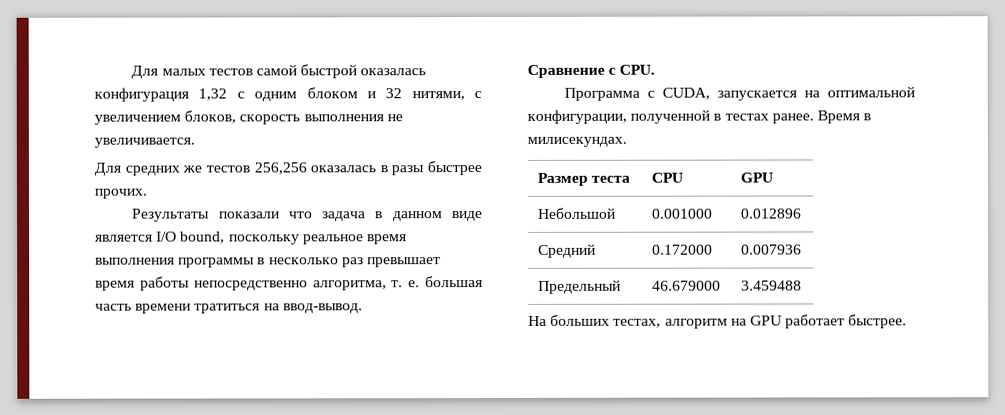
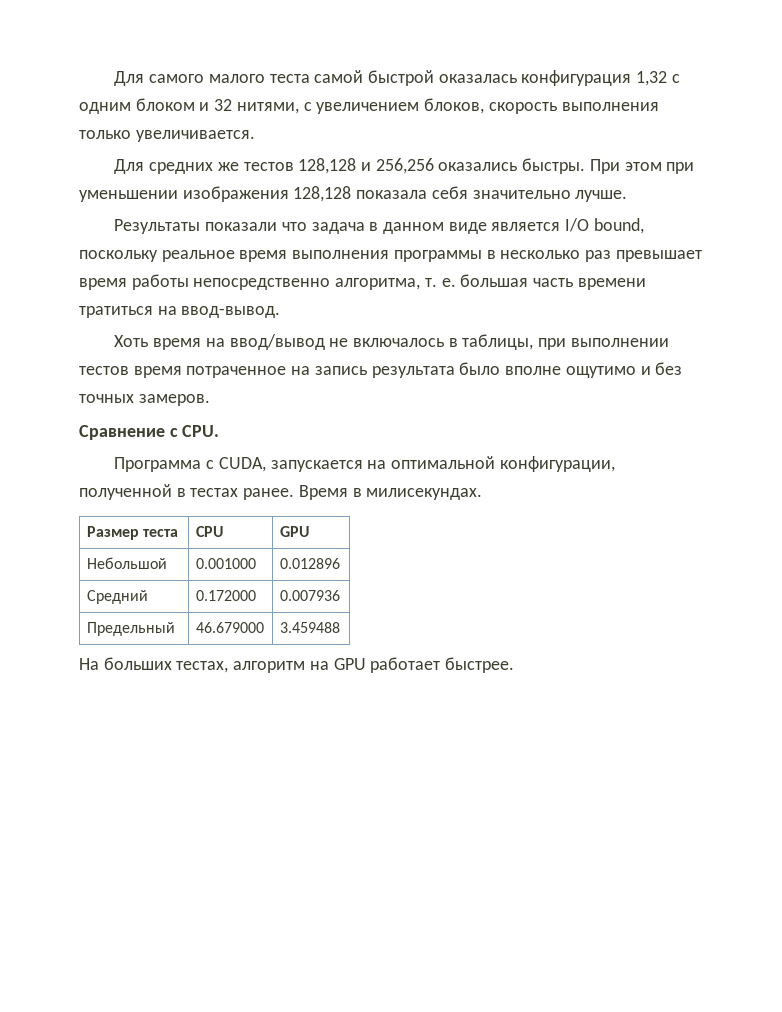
- Для малых тестов самой быстрой оказалась конфигурация 1,32 с одним блоком и 32 нитями, с увеличением блоков, скорость выполнения не увеличивается.
+ Для самого малого теста самой быстрой оказалась конфигурация 1,32 с одним блоком и 32 нитями, с увеличением блоков, скорость выполнения только увеличивается.
- Для средних же тестов 256,256 оказалась в разы быстрее прочих.
+ Для средних же тестов 128,128 и 256,256 оказались быстры. При этом при уменьшении изображения 128,128 показала себя значительно лучше.
+ Хоть время на ввод/вывод не включалось в таблицы, при выполнении тестов время потраченное на запись результата было вполне ощутимо и без точных замеров.

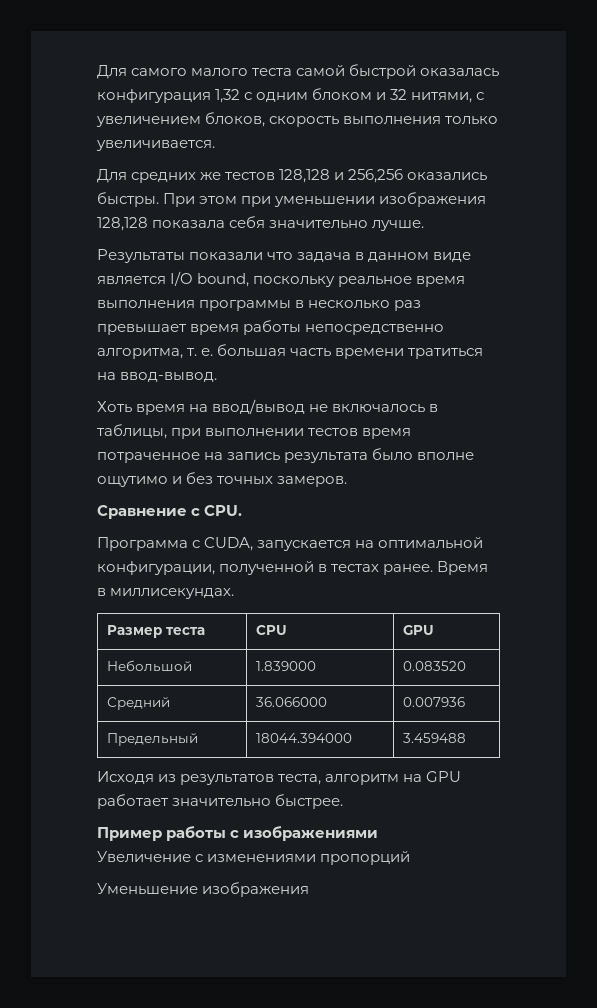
- Время в милисекундах.
+ Время в миллисекундах.
- Небольшой | 0.001000 | 0.012896
+ Небольшой | 1.839000 | 0.083520
- Средний | 0.172000 | 0.007936
+ Средний | 36.066000 | 0.007936
- Предельный | 46.679000 | 3.459488
+ Предельный | 18044.394000 | 3.459488
- На больших тестах, алгоритм на GPU работает быстрее.
+ Исходя из результатов теста, алгоритм на GPU работает значительно быстрее.
+ Пример работы с изображениями
+ Увеличение с изменениями пропорций
+ Уменьшение изображения

